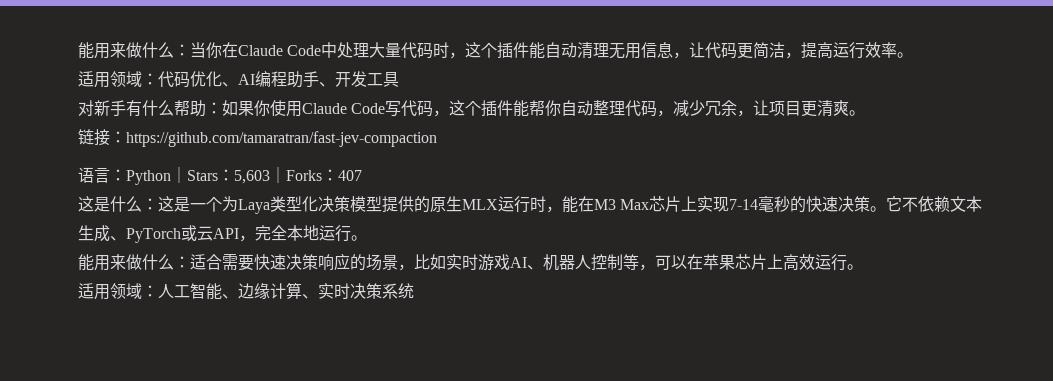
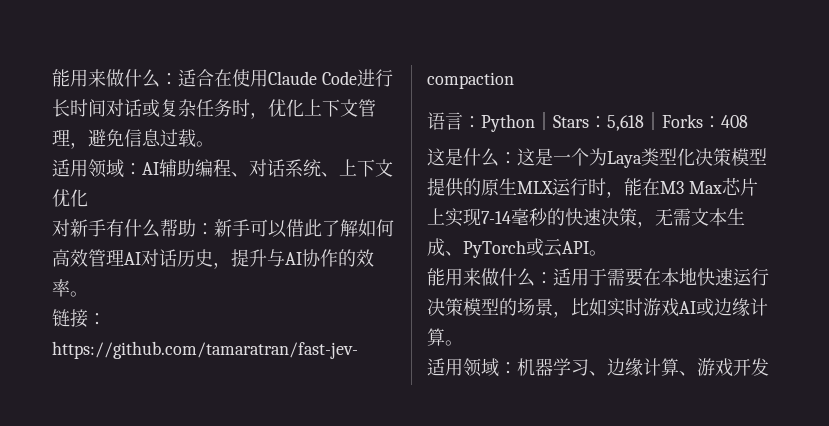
- 能用来做什么：当你在Claude Code中处理大量代码时，这个插件能自动清理无用信息，让代码更简洁，提高运行效率。
- 适用领域：代码优化、AI编程助手、开发工具
+ 能用来做什么：适合在使用Claude Code进行长时间对话或复杂任务时，优化上下文管理，避免信息过载。
+ 适用领域：AI辅助编程、对话系统、上下文优化
- 对新手有什么帮助：如果你使用Claude Code写代码，这个插件能帮你自动整理代码，减少冗余，让项目更清爽。
+ 对新手有什么帮助：新手可以借此了解如何高效管理AI对话历史，提升与AI协作的效率。
- 语言：Python｜Stars：5,603｜Forks：407
+ 语言：Python｜Stars：5,618｜Forks：408
- 这是什么：这是一个为Laya类型化决策模型提供的原生MLX运行时，能在M3 Max芯片上实现7-14毫秒的快速决策。它不依赖文本生成、PyTorch或云API，完全本地运行。
+ 这是什么：这是一个为Laya类型化决策模型提供的原生MLX运行时，能在M3 Max芯片上实现7-14毫秒的快速决策，无需文本生成、PyTorch或云API。
- 能用来做什么：适合需要快速决策响应的场景，比如实时游戏AI、机器人控制等，可以在苹果芯片上高效运行。
- 适用领域：人工智能、边缘计算、实时决策系统
+ 能用来做什么：适用于需要在本地快速运行决策模型的场景，比如实时游戏AI或边缘计算。
+ 适用领域：机器学习、边缘计算、游戏开发

